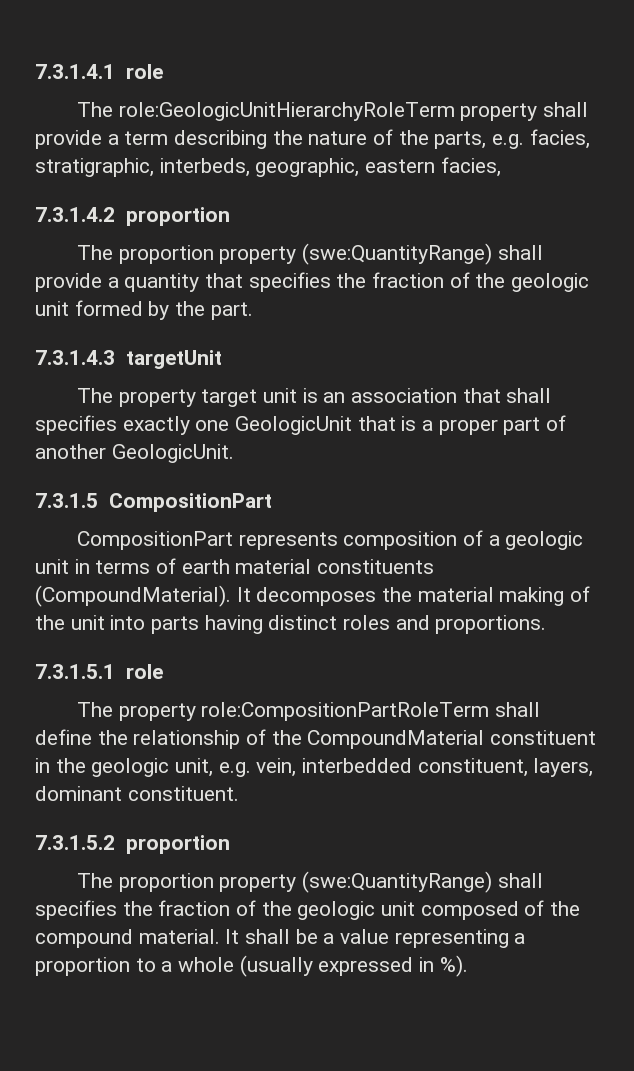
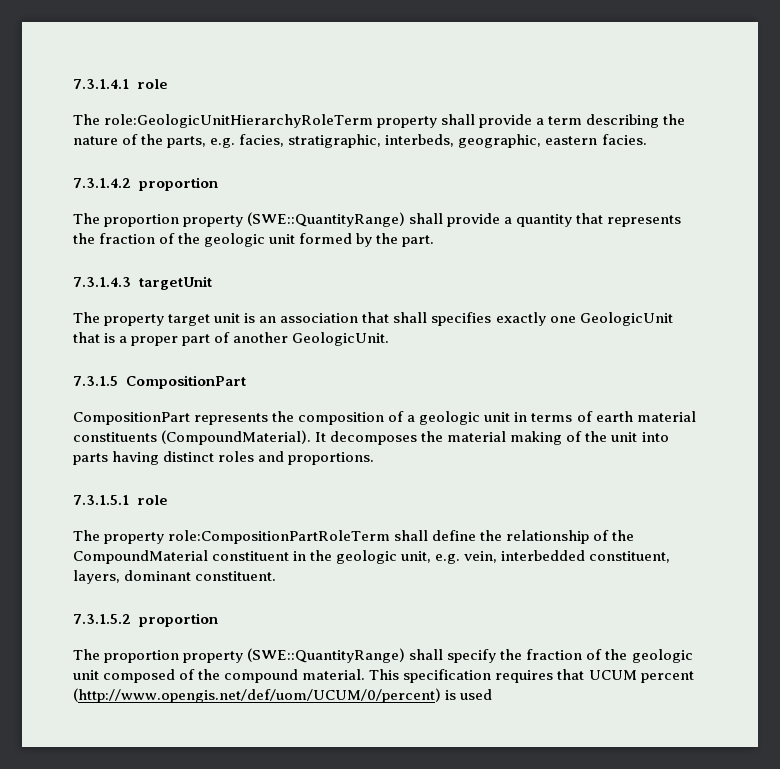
- The role:GeologicUnitHierarchyRoleTerm property shall provide a term describing the nature of the parts, e.g. facies, stratigraphic, interbeds, geographic, eastern facies,
+ The role:GeologicUnitHierarchyRoleTerm property shall provide a term describing the nature of the parts, e.g. facies, stratigraphic, interbeds, geographic, eastern facies.
- The proportion property (swe:QuantityRange) shall provide a quantity that specifies the fraction of the geologic unit formed by the part.
+ The proportion property (SWE::QuantityRange) shall provide a quantity that represents the fraction of the geologic unit formed by the part.
- CompositionPart represents composition of a geologic unit in terms of earth material constituents (CompoundMaterial).
+ CompositionPart represents the composition of a geologic unit in terms of earth material constituents (CompoundMaterial).
- The proportion property (swe:QuantityRange) shall specifies the fraction of the geologic unit composed of the compound material.
+ The proportion property (SWE::QuantityRange) shall specify the fraction of the geologic unit composed of the compound material.
- It shall be a value representing a proportion to a whole (usually expressed in %).
+ This specification requires that UCUM percent (http://www.opengis.net/def/uom/UCUM/0/percent) is used

